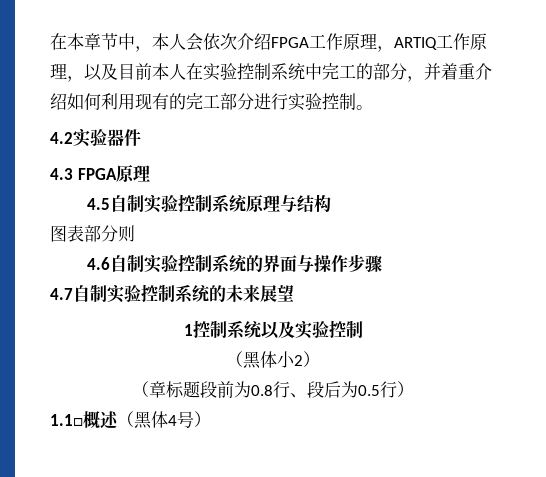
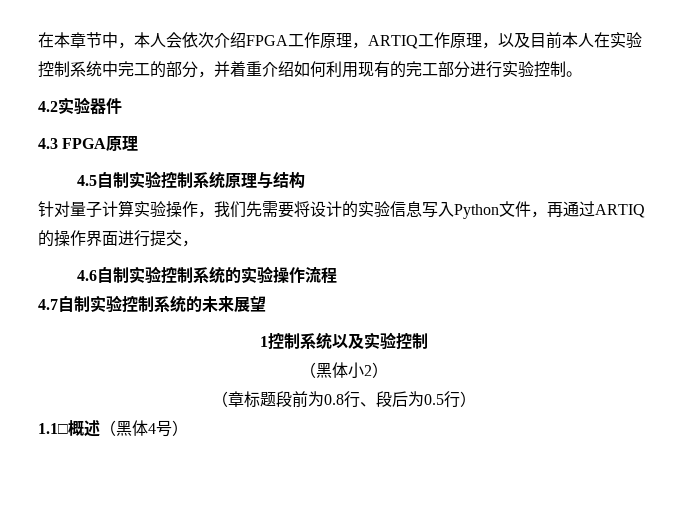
- 图表部分则
+ 针对量子计算实验操作，我们先需要将设计的实验信息写入Python文件，再通过ARTIQ的操作界面进行提交，
- 4.6自制实验控制系统的界面与操作步骤
+ 4.6自制实验控制系统的实验操作流程

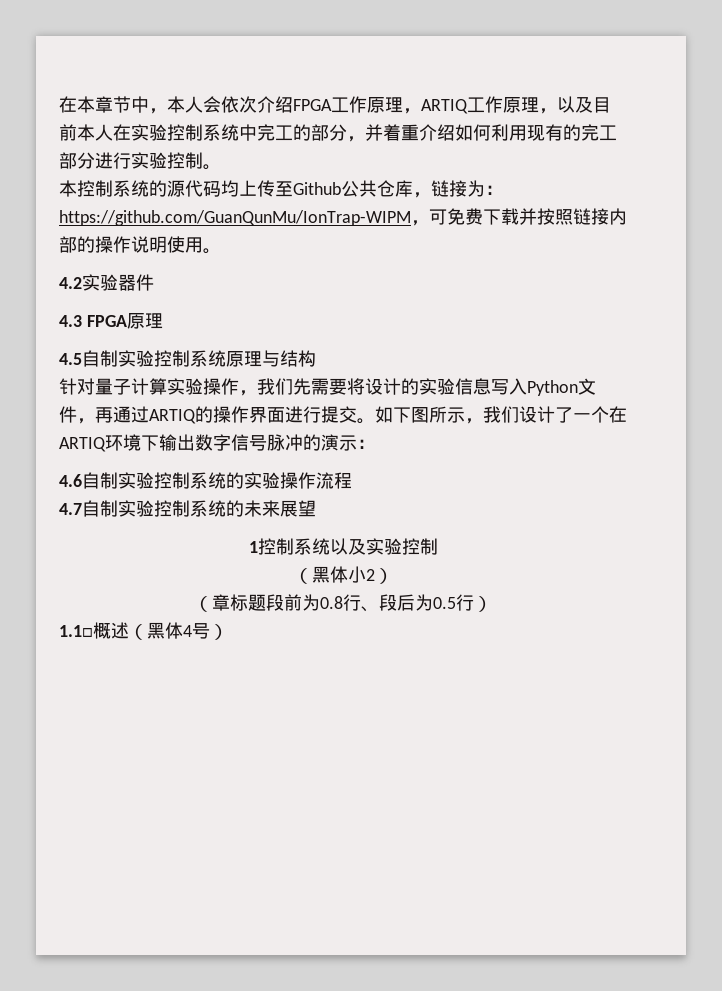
+ 本控制系统的源代码均上传至Github公共仓库，链接为：https://github.com/GuanQunMu/IonTrap-WIPM，可免费下载并按照链接内部的操作说明使用。
- 针对量子计算实验操作，我们先需要将设计的实验信息写入Python文件，再通过ARTIQ的操作界面进行提交，
+ 针对量子计算实验操作，我们先需要将设计的实验信息写入Python文件，再通过ARTIQ的操作界面进行提交。如下图所示，我们设计了一个在ARTIQ环境下输出数字信号脉冲的演示：

